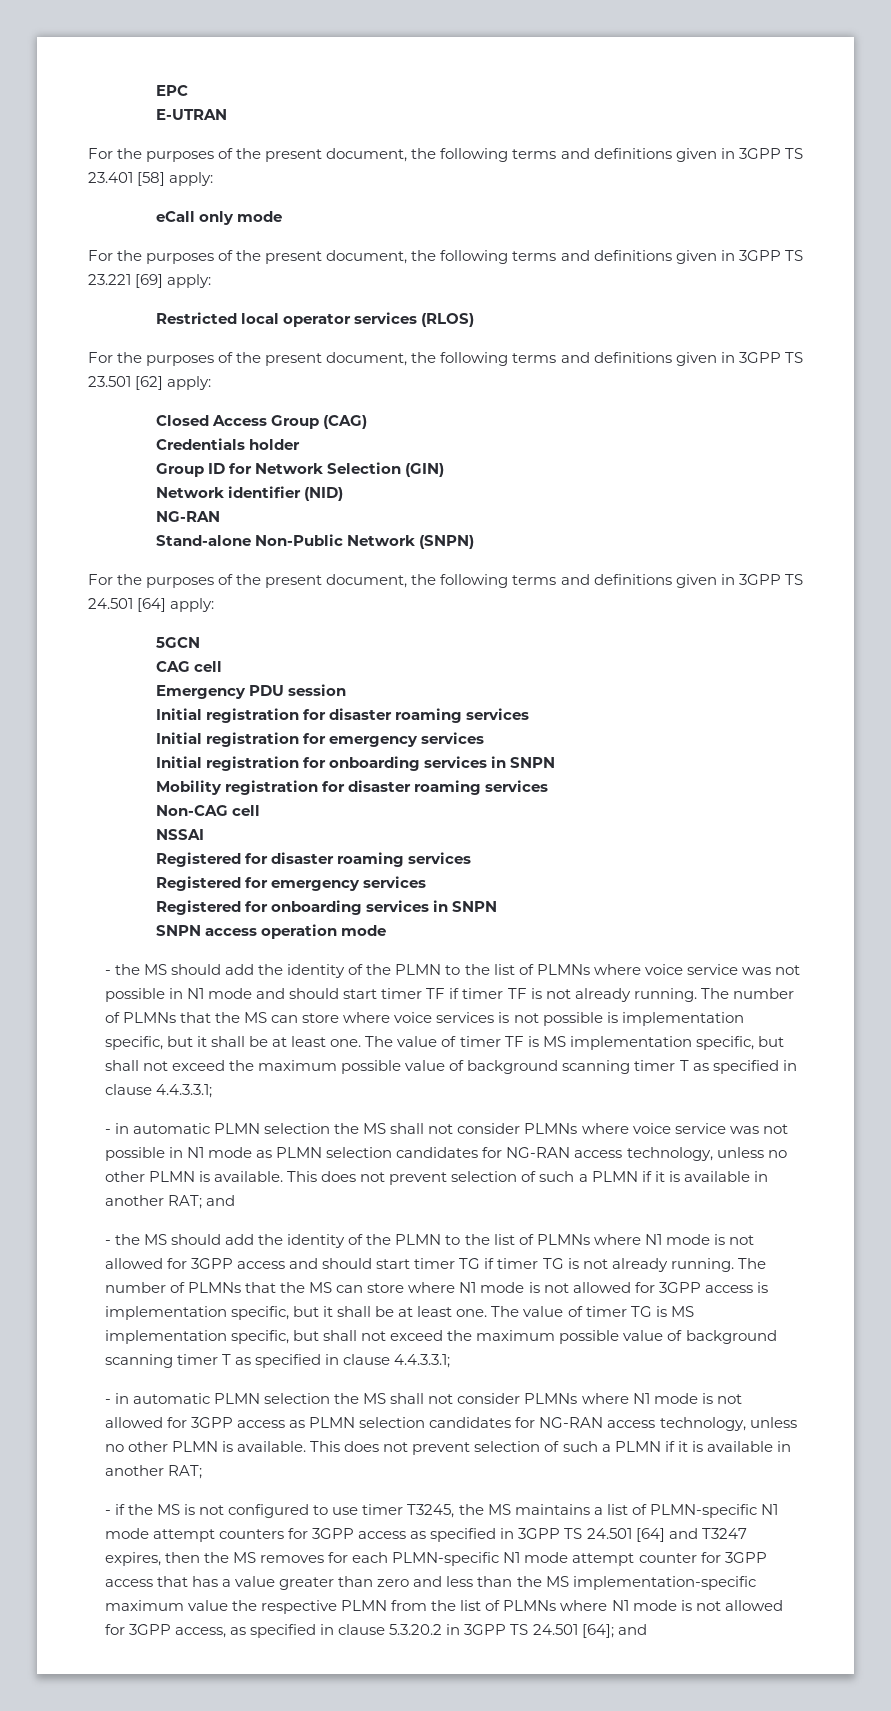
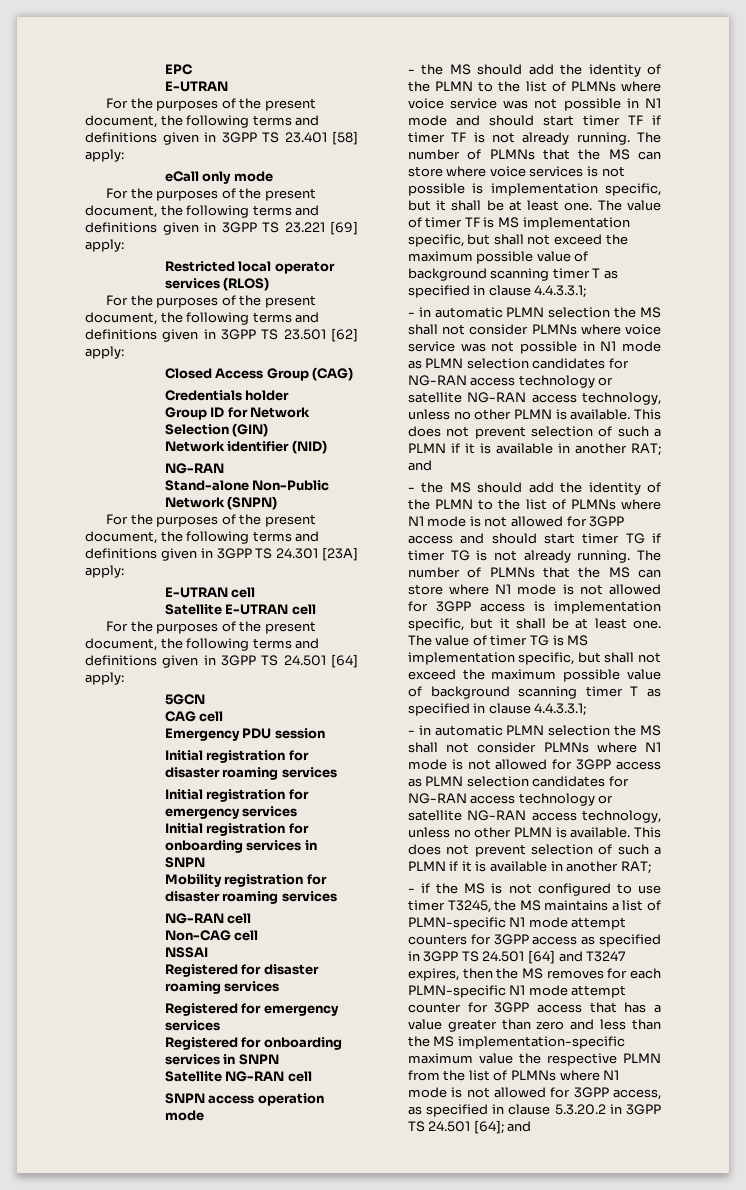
+ For the purposes of the present document, the following terms and definitions given in 3GPP TS 24.301 [23A] apply:
+ E-UTRAN cell
+ Satellite E-UTRAN cell
  Mobility registration for disaster roaming services
+ NG-RAN cell
+ Satellite NG-RAN cell
- - in automatic PLMN selection the MS shall not consider PLMNs where voice service was not possible in N1 mode as PLMN selection candidates for NG-RAN access technology, unless no other PLMN is available.
+ - in automatic PLMN selection the MS shall not consider PLMNs where voice service was not possible in N1 mode as PLMN selection candidates for NG-RAN access technology or satellite NG-RAN access technology, unless no other PLMN is available.
- - in automatic PLMN selection the MS shall not consider PLMNs where N1 mode is not allowed for 3GPP access as PLMN selection candidates for NG-RAN access technology, unless no other PLMN is available.
+ - in automatic PLMN selection the MS shall not consider PLMNs where N1 mode is not allowed for 3GPP access as PLMN selection candidates for NG-RAN access technology or satellite NG-RAN access technology, unless no other PLMN is available.

